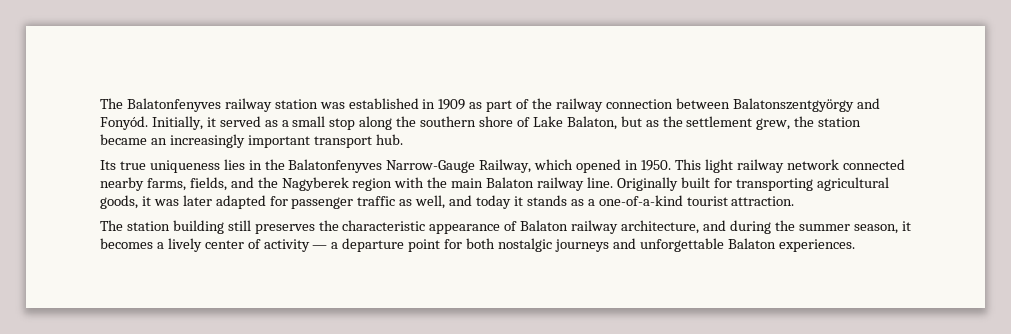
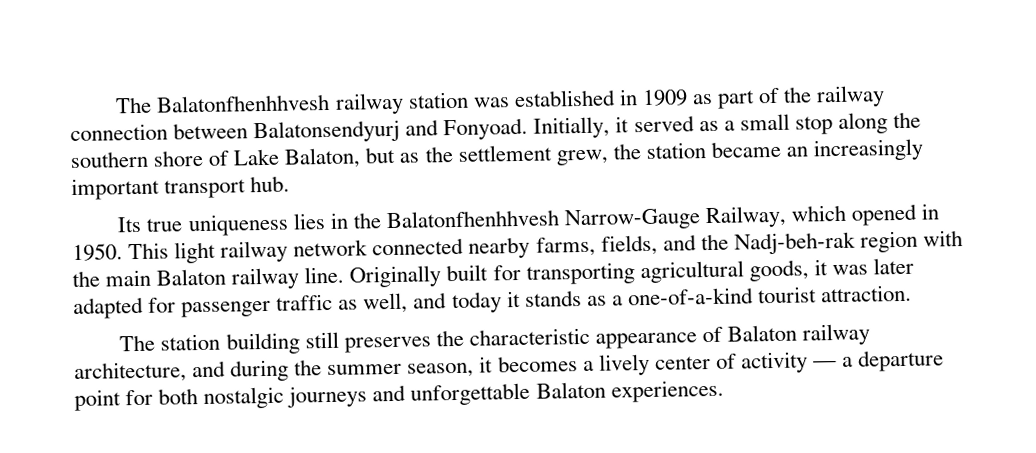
- The Balatonfenyves railway station was established in 1909 as part of the railway connection between Balatonszentgyörgy and Fonyód.
+ The Balatonfhenhhvesh railway station was established in 1909 as part of the railway connection between Balatonsendyurj and Fonyoad.
- Its true uniqueness lies in the Balatonfenyves Narrow-Gauge Railway, which opened in 1950.
+ Its true uniqueness lies in the Balatonfhenhhvesh Narrow-Gauge Railway, which opened in 1950.
- This light railway network connected nearby farms, fields, and the Nagyberek region with the main Balaton railway line.
+ This light railway network connected nearby farms, fields, and the Nadj-beh-rak region with the main Balaton railway line.

